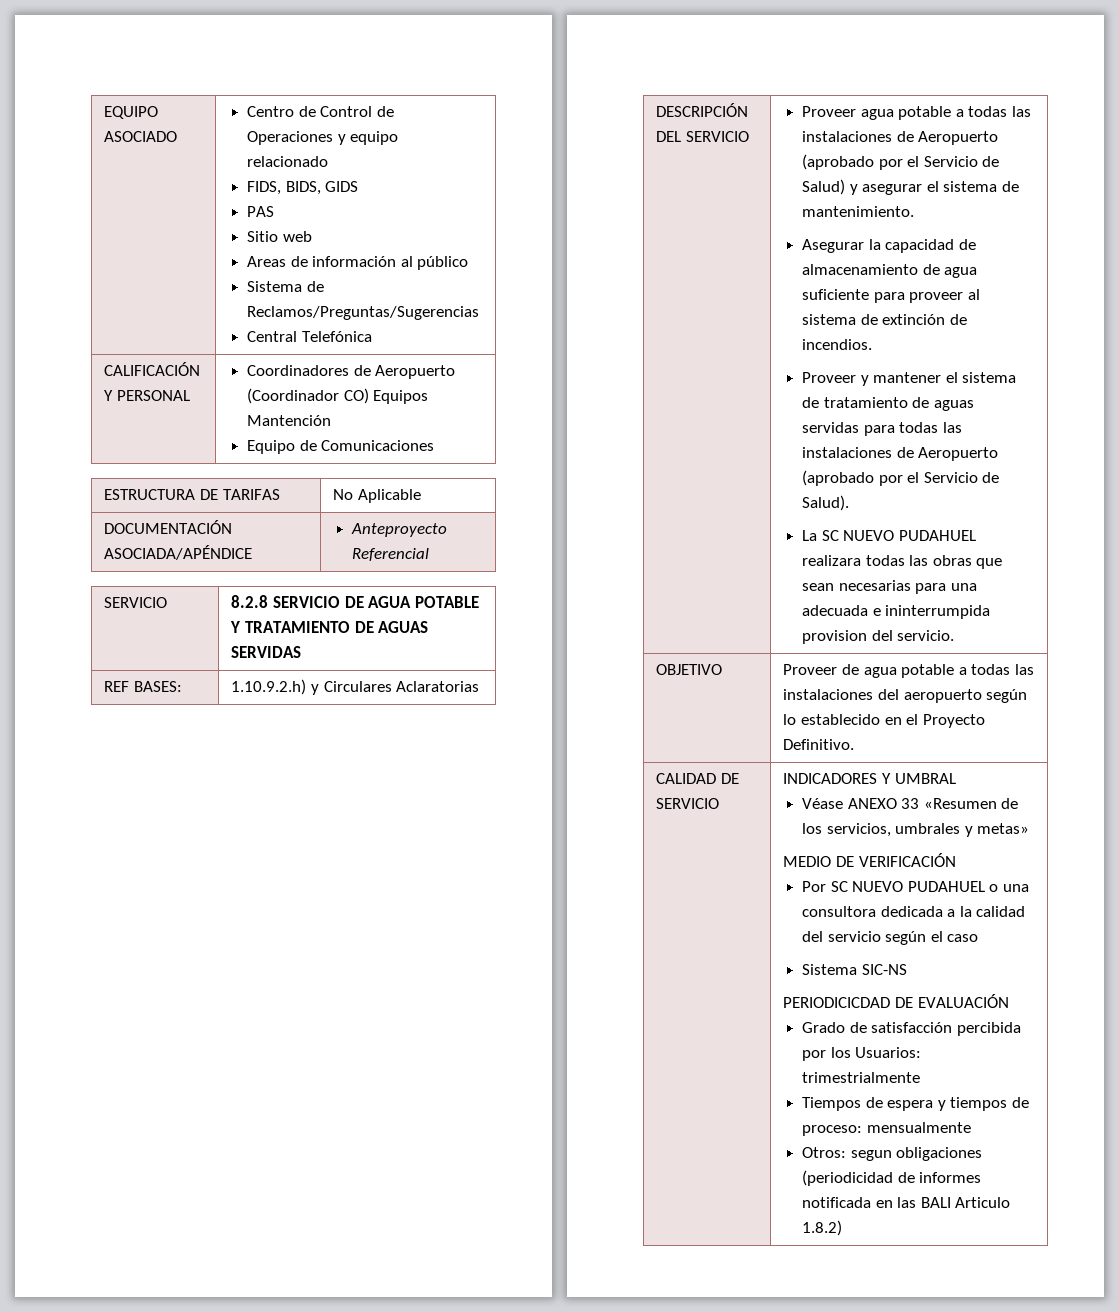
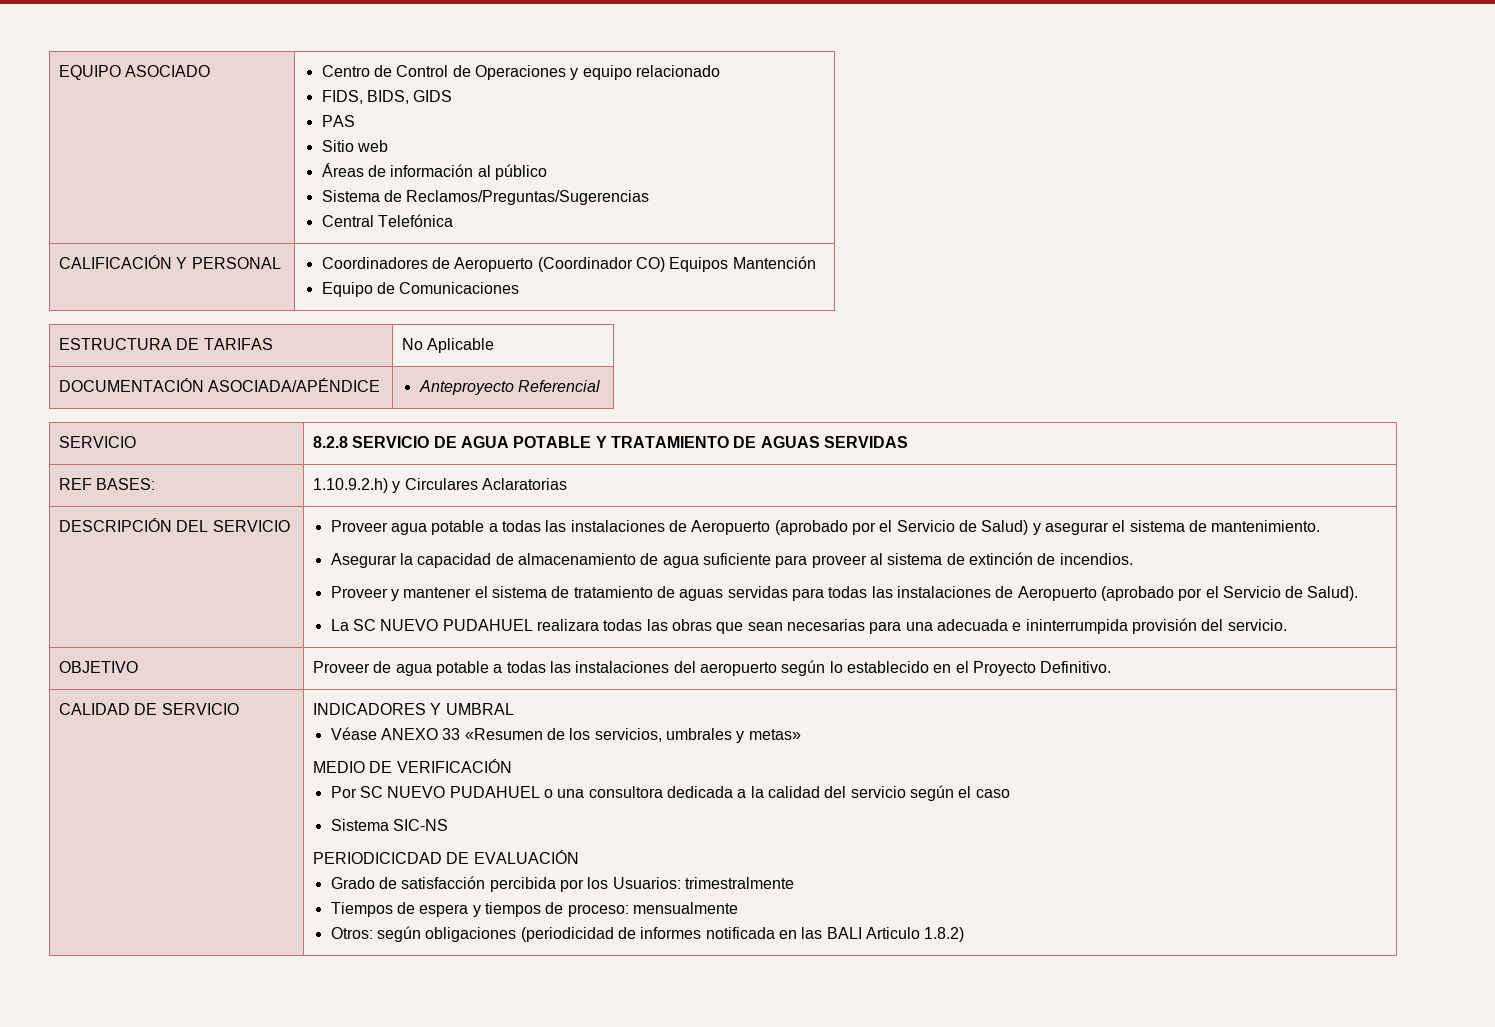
  EQUIPO ASOCIADO | Centro de Control de Operaciones y equipo relacionado
  FIDS, BIDS, GIDS
  PAS
  Sitio web
- Areas de información al público
+ Áreas de información al público
- La SC NUEVO PUDAHUEL realizara todas las obras que sean necesarias para una adecuada e ininterrumpida provision del servicio.
+ La SC NUEVO PUDAHUEL realizara todas las obras que sean necesarias para una adecuada e ininterrumpida provisión del servicio.
- Grado de satisfacción percibida por los Usuarios: trimestrialmente
+ Grado de satisfacción percibida por los Usuarios: trimestralmente
- Otros: segun obligaciones (periodicidad de informes notificada en las BALI Articulo 1.8.2)
+ Otros: según obligaciones (periodicidad de informes notificada en las BALI Articulo 1.8.2)

